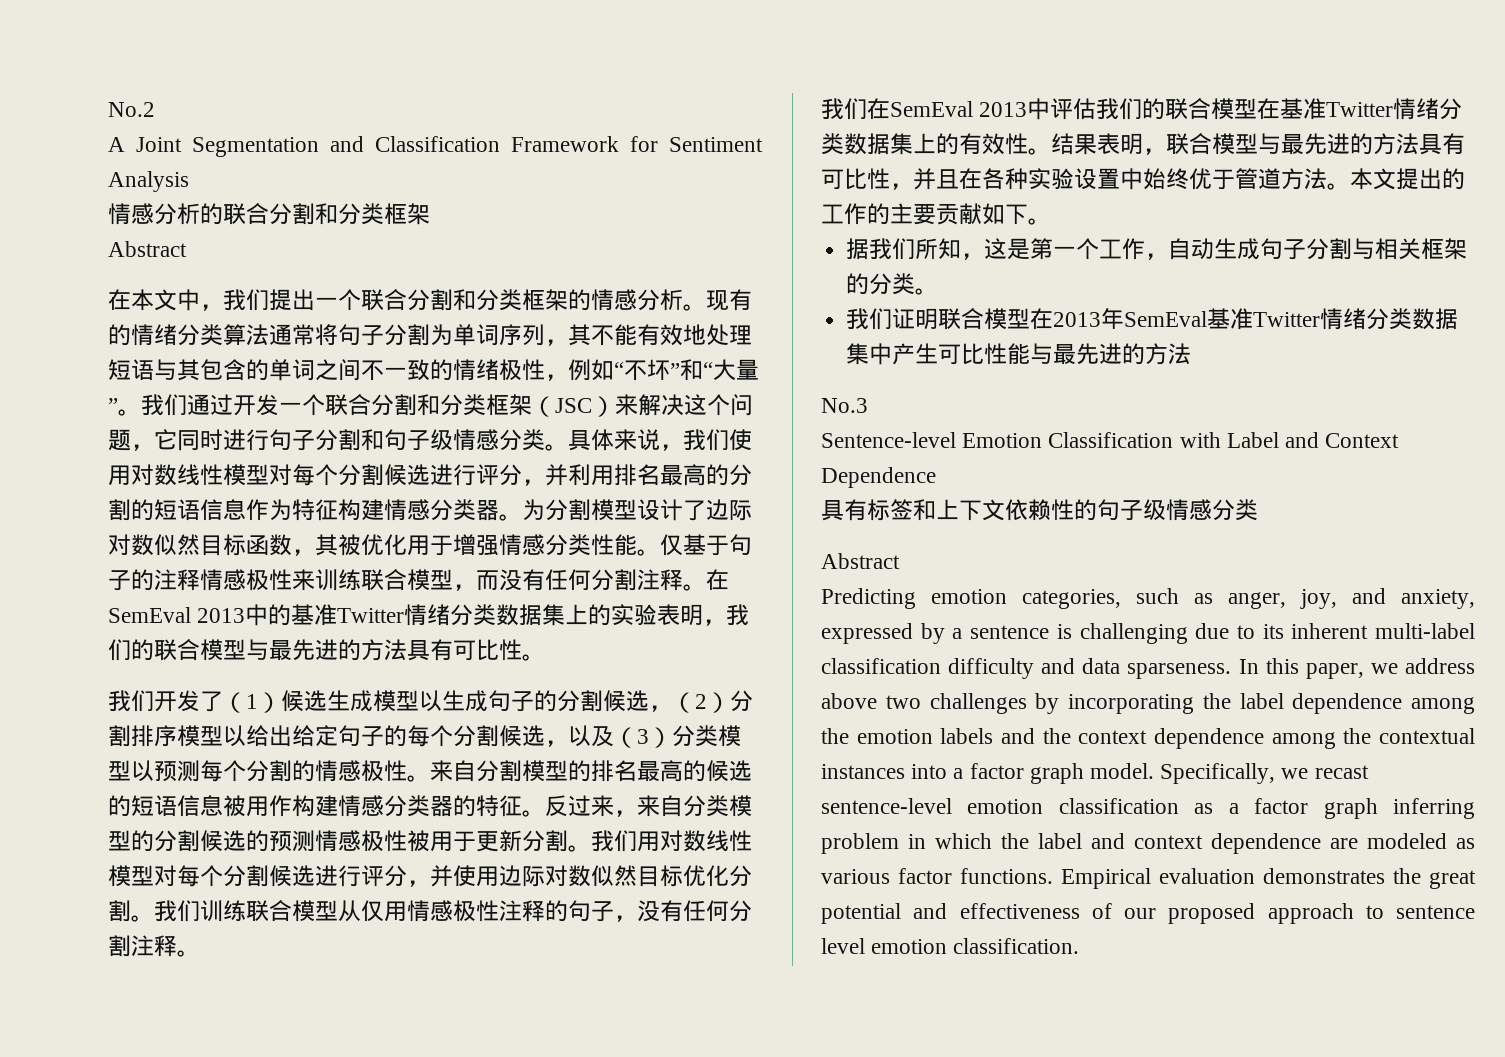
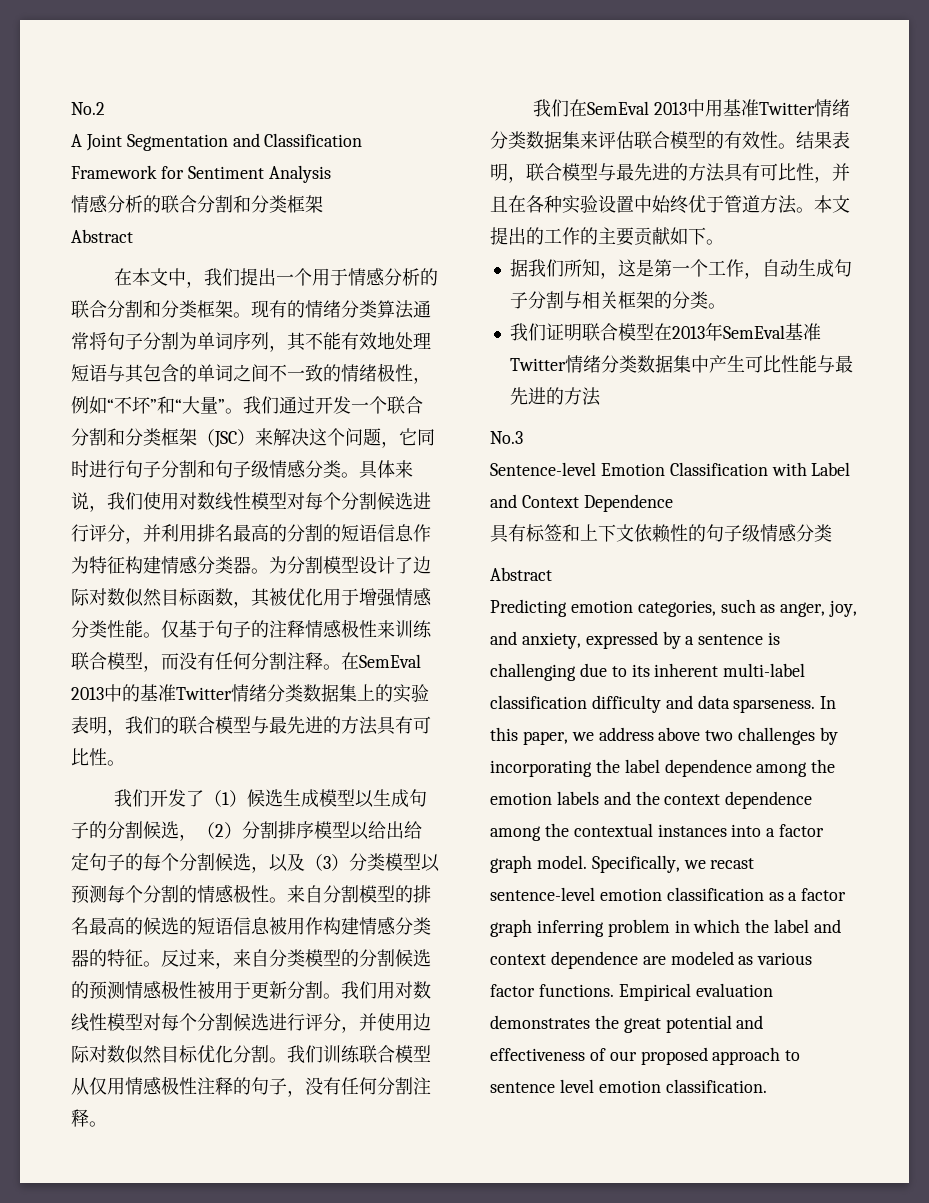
- 在本文中，我们提出一个联合分割和分类框架的情感分析。
+ 在本文中，我们提出一个用于情感分析的联合分割和分类框架。
- 我们在SemEval 2013中评估我们的联合模型在基准Twitter情绪分类数据集上的有效性。
+ 我们在SemEval 2013中用基准Twitter情绪分类数据集来评估联合模型的有效性。

